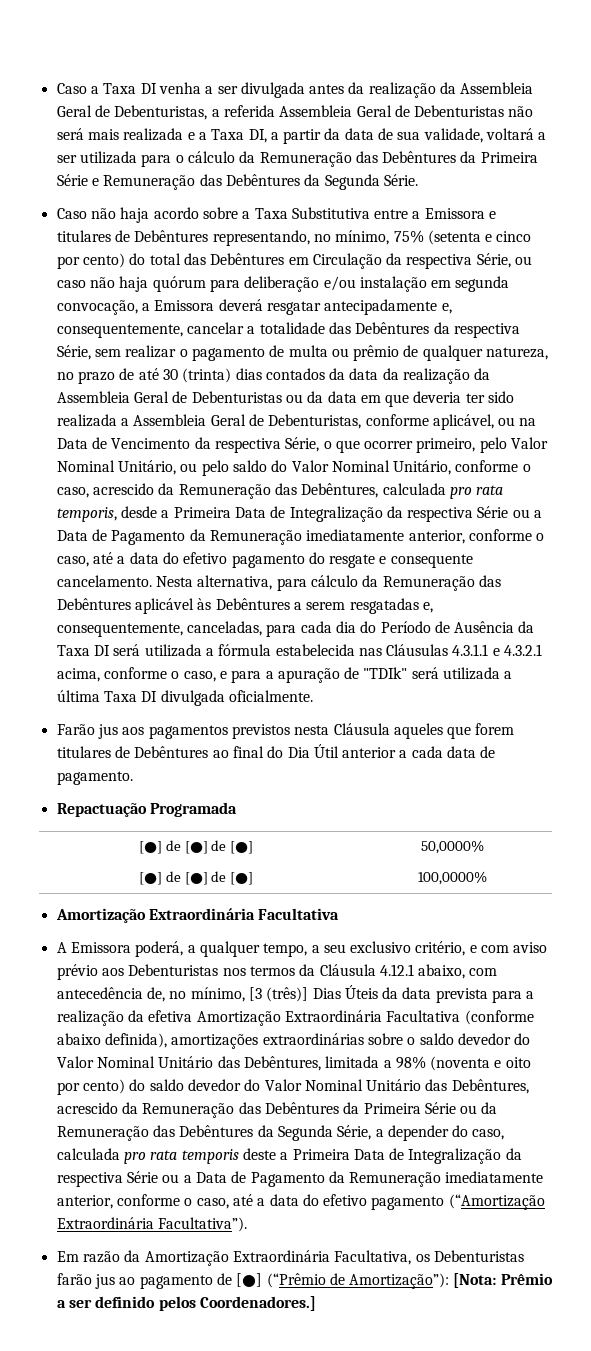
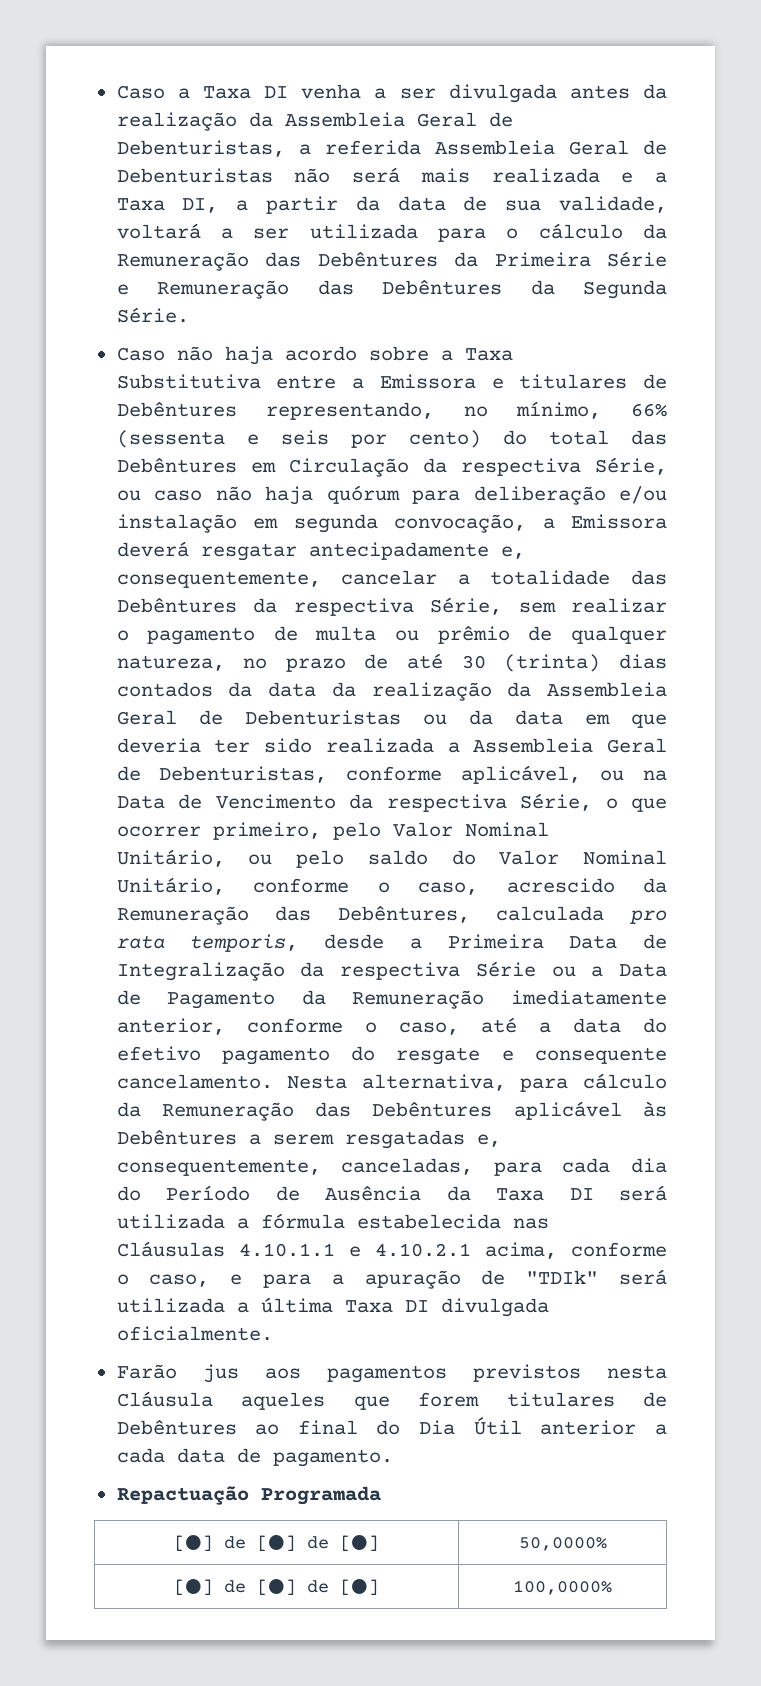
- Caso não haja acordo sobre a Taxa Substitutiva entre a Emissora e titulares de Debêntures representando, no mínimo, 75% (setenta e cinco por cento) do total das Debêntures em Circulação da respectiva Série, ou caso não haja quórum para deliberação e/ou instalação em segunda convocação, a Emissora deverá resgatar antecipadamente e, consequentemente, cancelar a totalidade das Debêntures da respectiva Série, sem realizar o pagamento de multa ou prêmio de qualquer natureza, no prazo de até 30 (trinta) dias contados da data da realização da Assembleia Geral de Debenturistas ou da data em que deveria ter sido realizada a Assembleia Geral de Debenturistas, conforme aplicável, ou na Data de Vencimento da respectiva Série, o que ocorrer primeiro, pelo Valor Nominal Unitário, ou pelo saldo do Valor Nominal Unitário, conforme o caso, acrescido da Remuneração das Debêntures, calculada pro rata temporis, desde a Primeira Data de Integralização da respectiva Série ou a Data de Pagamento da Remuneração imediatamente anterior, conforme o caso, até a data do efetivo pagamento do resgate e consequente cancelamento.
+ Caso não haja acordo sobre a Taxa Substitutiva entre a Emissora e titulares de Debêntures representando, no mínimo, 66% (sessenta e seis por cento) do total das Debêntures em Circulação da respectiva Série, ou caso não haja quórum para deliberação e/ou instalação em segunda convocação, a Emissora deverá resgatar antecipadamente e, consequentemente, cancelar a totalidade das Debêntures da respectiva Série, sem realizar o pagamento de multa ou prêmio de qualquer natureza, no prazo de até 30 (trinta) dias contados da data da realização da Assembleia Geral de Debenturistas ou da data em que deveria ter sido realizada a Assembleia Geral de Debenturistas, conforme aplicável, ou na Data de Vencimento da respectiva Série, o que ocorrer primeiro, pelo Valor Nominal Unitário, ou pelo saldo do Valor Nominal Unitário, conforme o caso, acrescido da Remuneração das Debêntures, calculada pro rata temporis, desde a Primeira Data de Integralização da respectiva Série ou a Data de Pagamento da Remuneração imediatamente anterior, conforme o caso, até a data do efetivo pagamento do resgate e consequente cancelamento.
- Nesta alternativa, para cálculo da Remuneração das Debêntures aplicável às Debêntures a serem resgatadas e, consequentemente, canceladas, para cada dia do Período de Ausência da Taxa DI será utilizada a fórmula estabelecida nas Cláusulas 4.3.1.1 e 4.3.2.1 acima, conforme o caso, e para a apuração de "TDIk" será utilizada a última Taxa DI divulgada oficialmente.
+ Nesta alternativa, para cálculo da Remuneração das Debêntures aplicável às Debêntures a serem resgatadas e, consequentemente, canceladas, para cada dia do Período de Ausência da Taxa DI será utilizada a fórmula estabelecida nas Cláusulas 4.10.1.1 e 4.10.2.1 acima, conforme o caso, e para a apuração de "TDIk" será utilizada a última Taxa DI divulgada oficialmente.
  [●] de [●] de [●] | 100,0000%
- Amortização Extraordinária Facultativa
- A Emissora poderá, a qualquer tempo, a seu exclusivo critério, e com aviso prévio aos Debenturistas nos termos da Cláusula 4.12.1 abaixo, com antecedência de, no mínimo, [3 (três)] Dias Úteis da data prevista para a realização da efetiva Amortização Extraordinária Facultativa (conforme abaixo definida), amortizações extraordinárias sobre o saldo devedor do Valor Nominal Unitário das Debêntures, limitada a 98% (noventa e oito por cento) do saldo devedor do Valor Nominal Unitário das Debêntures, acrescido da Remuneração das Debêntures da Primeira Série ou da Remuneração das Debêntures da Segunda Série, a depender do caso, calculada pro rata temporis deste a Primeira Data de Integralização da respectiva Série ou a Data de Pagamento da Remuneração imediatamente anterior, conforme o caso, até a data do efetivo pagamento (“Amortização Extraordinária Facultativa”).
- Em razão da Amortização Extraordinária Facultativa, os Debenturistas farão jus ao pagamento de [●] (“Prêmio de Amortização”): [Nota: Prêmio a ser definido pelos Coordenadores.]

